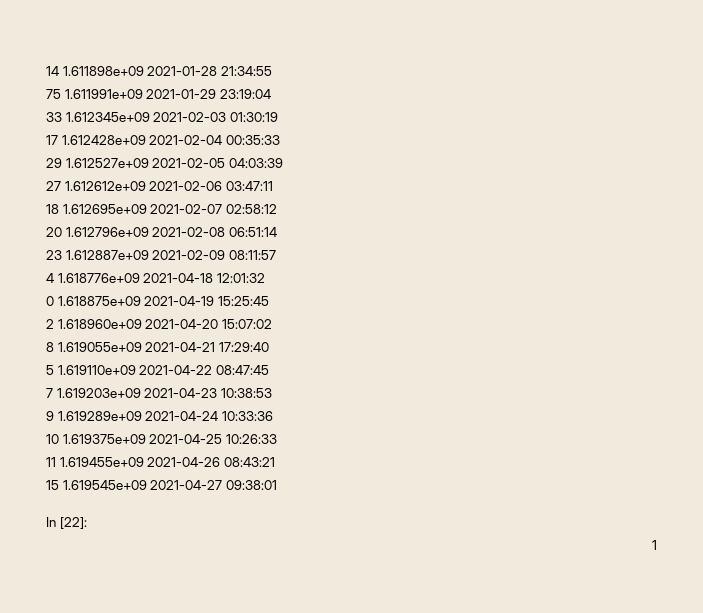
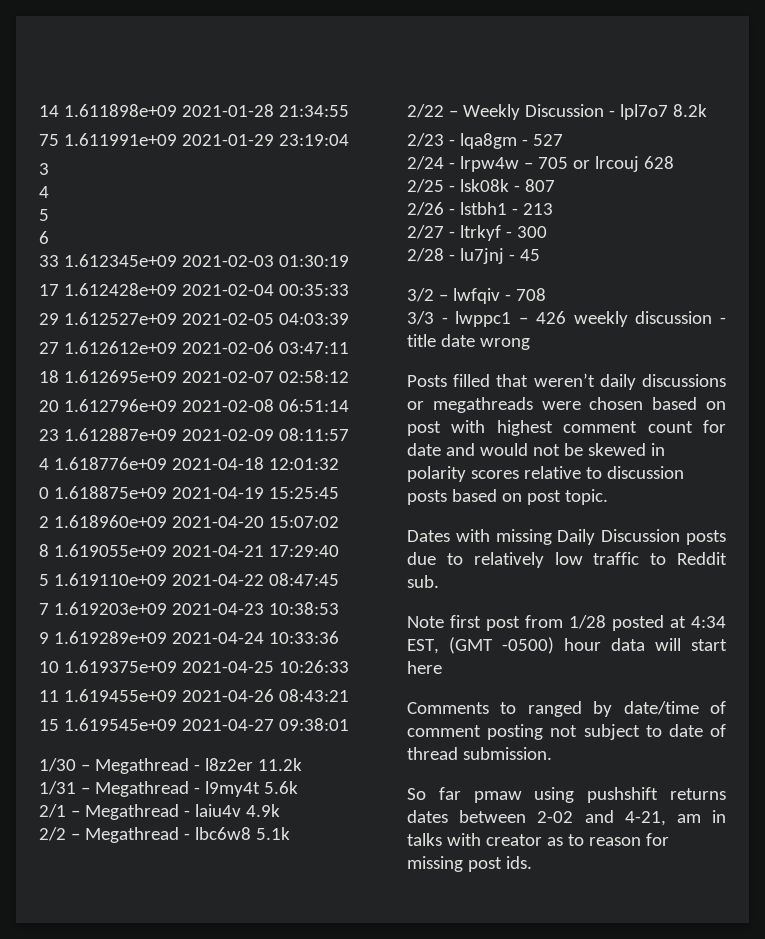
+ 3
+ 4
+ 5
+ 6
- In [22]:
- 1
+ 1/30 – Megathread - l8z2er 11.2k
+ 1/31 – Megathread - l9my4t 5.6k
+ 2/1 – Megathread - laiu4v 4.9k
+ 2/2 – Megathread - lbc6w8 5.1k
+ 2/22 – Weekly Discussion - lpl7o7 8.2k
+ 2/23 - lqa8gm - 527
+ 2/24 - lrpw4w – 705 or lrcouj 628
+ 2/25 - lsk08k - 807
+ 2/26 - lstbh1 - 213
+ 2/27 - ltrkyf - 300
+ 2/28 - lu7jnj - 45
+ 3/2 – lwfqiv - 708
+ 3/3 - lwppc1 – 426 weekly discussion - title date wrong
+ Posts filled that weren’t daily discussions or megathreads were chosen based on post with highest comment count for date and would not be skewed in polarity scores relative to discussion posts based on post topic.
+ Dates with missing Daily Discussion posts due to relatively low traffic to Reddit sub.
+ Note first post from 1/28 posted at 4:34 EST, (GMT -0500) hour data will start here
+ Comments to ranged by date/time of comment posting not subject to date of thread submission.
+ So far pmaw using pushshift returns dates between 2-02 and 4-21, am in talks with creator as to reason for missing post ids.

